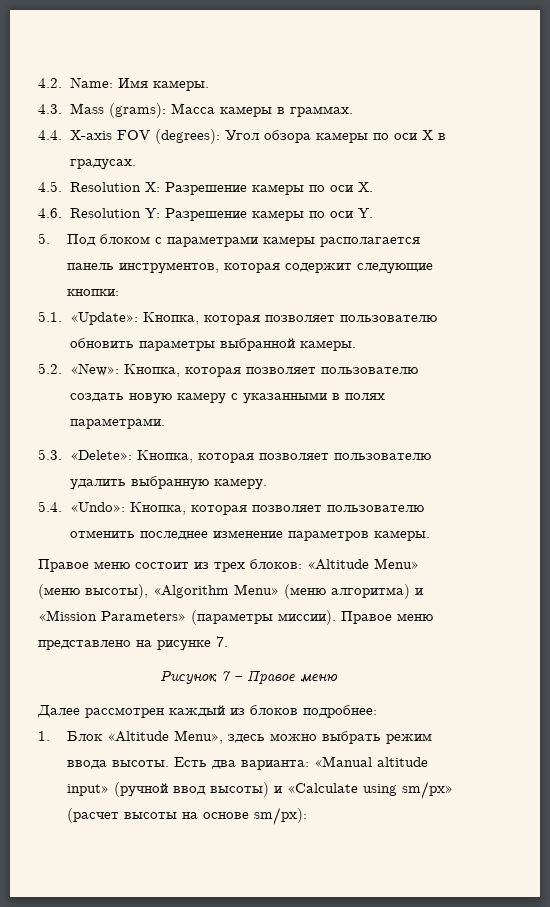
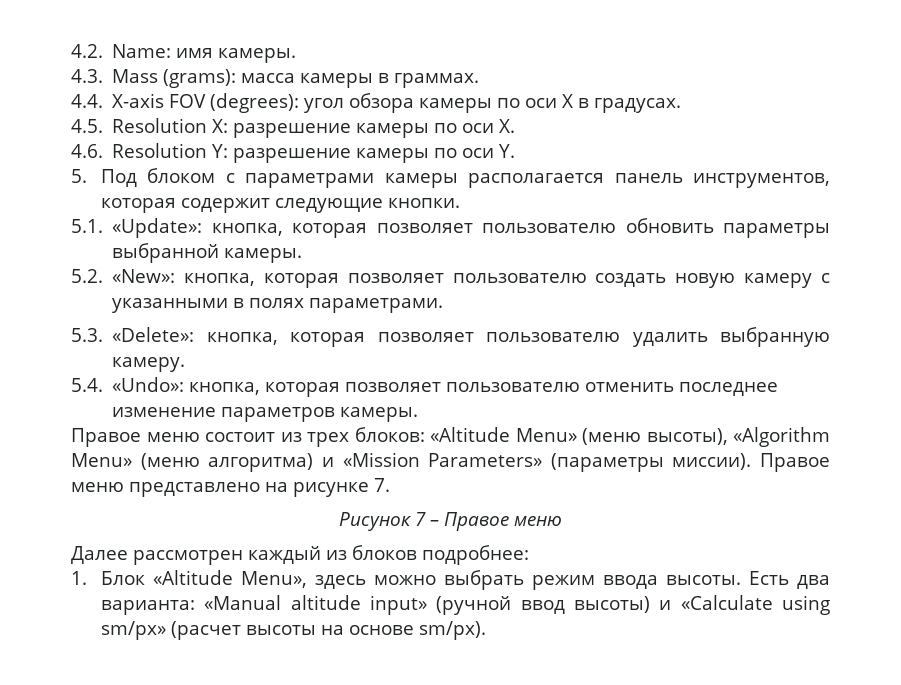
- 4.2. Name: Имя камеры.
+ 4.2. Name: имя камеры.
- 4.3. Mass (grams): Масса камеры в граммах.
+ 4.3. Mass (grams): масса камеры в граммах.
- 4.4. X-axis FOV (degrees): Угол обзора камеры по оси X в градусах.
+ 4.4. X-axis FOV (degrees): угол обзора камеры по оси X в градусах.
- 4.5. Resolution X: Разрешение камеры по оси X.
+ 4.5. Resolution X: разрешение камеры по оси X.
- 4.6. Resolution Y: Разрешение камеры по оси Y.
+ 4.6. Resolution Y: разрешение камеры по оси Y.
- 5. Под блоком с параметрами камеры располагается панель инструментов, которая содержит следующие кнопки:
+ 5. Под блоком с параметрами камеры располагается панель инструментов, которая содержит следующие кнопки.
- 5.1. «Update»: Кнопка, которая позволяет пользователю обновить параметры выбранной камеры.
+ 5.1. «Update»: кнопка, которая позволяет пользователю обновить параметры выбранной камеры.
- 5.2. «New»: Кнопка, которая позволяет пользователю создать новую камеру с указанными в полях параметрами.
+ 5.2. «New»: кнопка, которая позволяет пользователю создать новую камеру с указанными в полях параметрами.
- 5.3. «Delete»: Кнопка, которая позволяет пользователю удалить выбранную камеру.
+ 5.3. «Delete»: кнопка, которая позволяет пользователю удалить выбранную камеру.
- 5.4. «Undo»: Кнопка, которая позволяет пользователю отменить последнее изменение параметров камеры.
+ 5.4. «Undo»: кнопка, которая позволяет пользователю отменить последнее изменение параметров камеры.
- Есть два варианта: «Manual altitude input» (ручной ввод высоты) и «Calculate using sm/px» (расчет высоты на основе sm/px):
+ Есть два варианта: «Manual altitude input» (ручной ввод высоты) и «Calculate using sm/px» (расчет высоты на основе sm/px).

